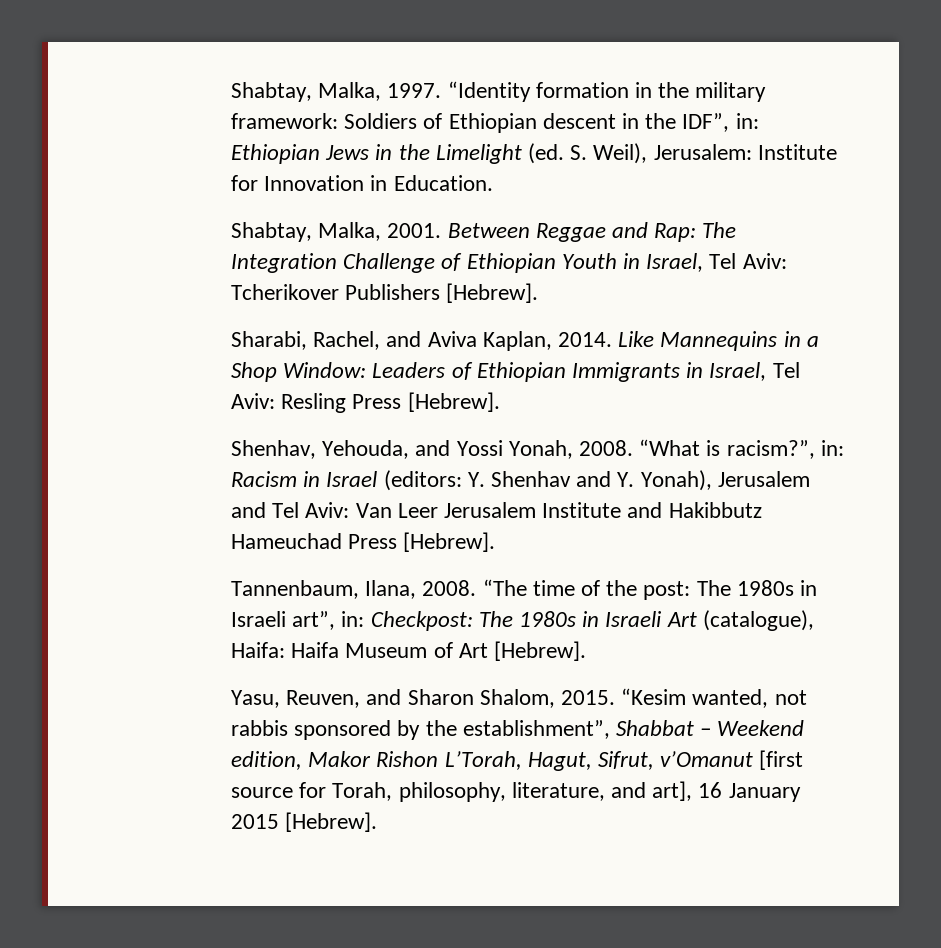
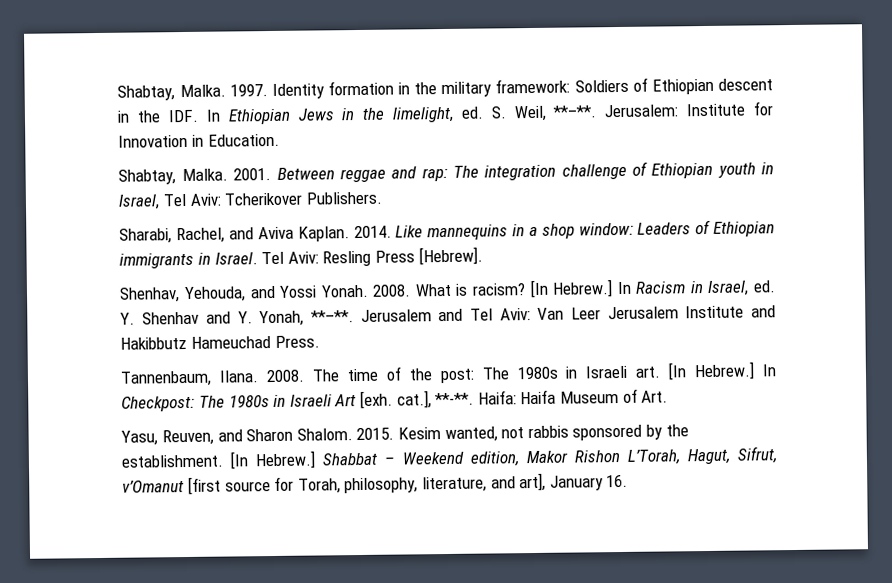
- Shabtay, Malka, 1997. “Identity formation in the military framework: Soldiers of Ethiopian descent in the IDF”, in: Ethiopian Jews in the Limelight (ed. S. Weil), Jerusalem: Institute for Innovation in Education.
+ Shabtay, Malka. 1997. Identity formation in the military framework: Soldiers of Ethiopian descent in the IDF. In Ethiopian Jews in the limelight, ed. S. Weil, **–**. Jerusalem: Institute for Innovation in Education.
- Shabtay, Malka, 2001.
+ Shabtay, Malka. 2001.
- Between Reggae and Rap: The Integration Challenge of Ethiopian Youth in Israel, Tel Aviv: Tcherikover Publishers [Hebrew].
+ Between reggae and rap: The integration challenge of Ethiopian youth in Israel, Tel Aviv: Tcherikover Publishers.
- Sharabi, Rachel, and Aviva Kaplan, 2014.
+ Sharabi, Rachel, and Aviva Kaplan. 2014.
- Like Mannequins in a Shop Window: Leaders of Ethiopian Immigrants in Israel, Tel Aviv: Resling Press [Hebrew].
+ Like mannequins in a shop window: Leaders of Ethiopian immigrants in Israel. Tel Aviv: Resling Press [Hebrew].
- Shenhav, Yehouda, and Yossi Yonah, 2008. “What is racism?”, in: Racism in Israel (editors: Y. Shenhav and Y. Yonah), Jerusalem and Tel Aviv: Van Leer Jerusalem Institute and Hakibbutz Hameuchad Press [Hebrew].
+ Shenhav, Yehouda, and Yossi Yonah. 2008. What is racism? [In Hebrew.] In Racism in Israel, ed. Y. Shenhav and Y. Yonah, **–**. Jerusalem and Tel Aviv: Van Leer Jerusalem Institute and Hakibbutz Hameuchad Press.
- Tannenbaum, Ilana, 2008. “The time of the post: The 1980s in Israeli art”, in: Checkpost: The 1980s in Israeli Art (catalogue), Haifa: Haifa Museum of Art [Hebrew].
+ Tannenbaum, Ilana. 2008. The time of the post: The 1980s in Israeli art. [In Hebrew.] In Checkpost: The 1980s in Israeli Art [exh. cat.], **-**. Haifa: Haifa Museum of Art.
- Yasu, Reuven, and Sharon Shalom, 2015. “Kesim wanted, not rabbis sponsored by the establishment”, Shabbat – Weekend edition, Makor Rishon L’Torah, Hagut, Sifrut, v’Omanut [first source for Torah, philosophy, literature, and art], 16 January 2015 [Hebrew].
+ Yasu, Reuven, and Sharon Shalom. 2015. Kesim wanted, not rabbis sponsored by the establishment. [In Hebrew.] Shabbat – Weekend edition, Makor Rishon L’Torah, Hagut, Sifrut, v’Omanut [first source for Torah, philosophy, literature, and art], January 16.

